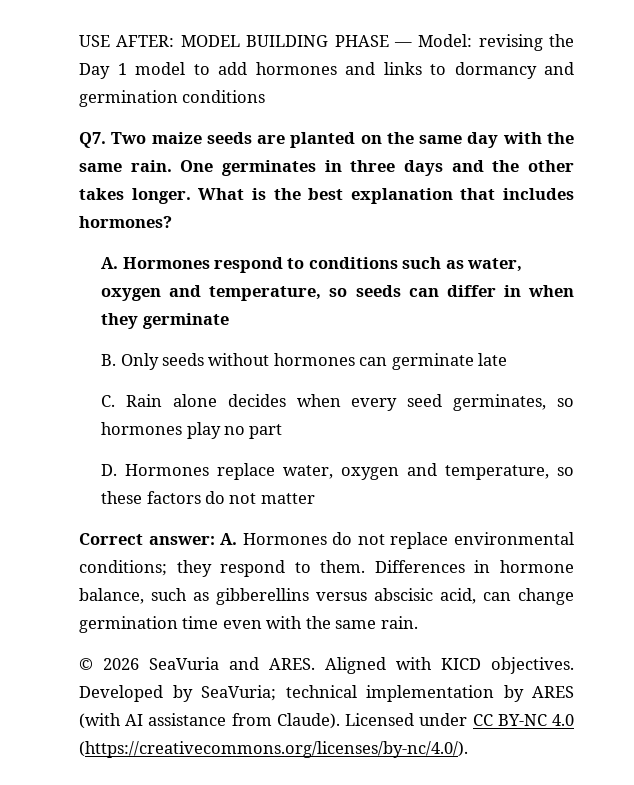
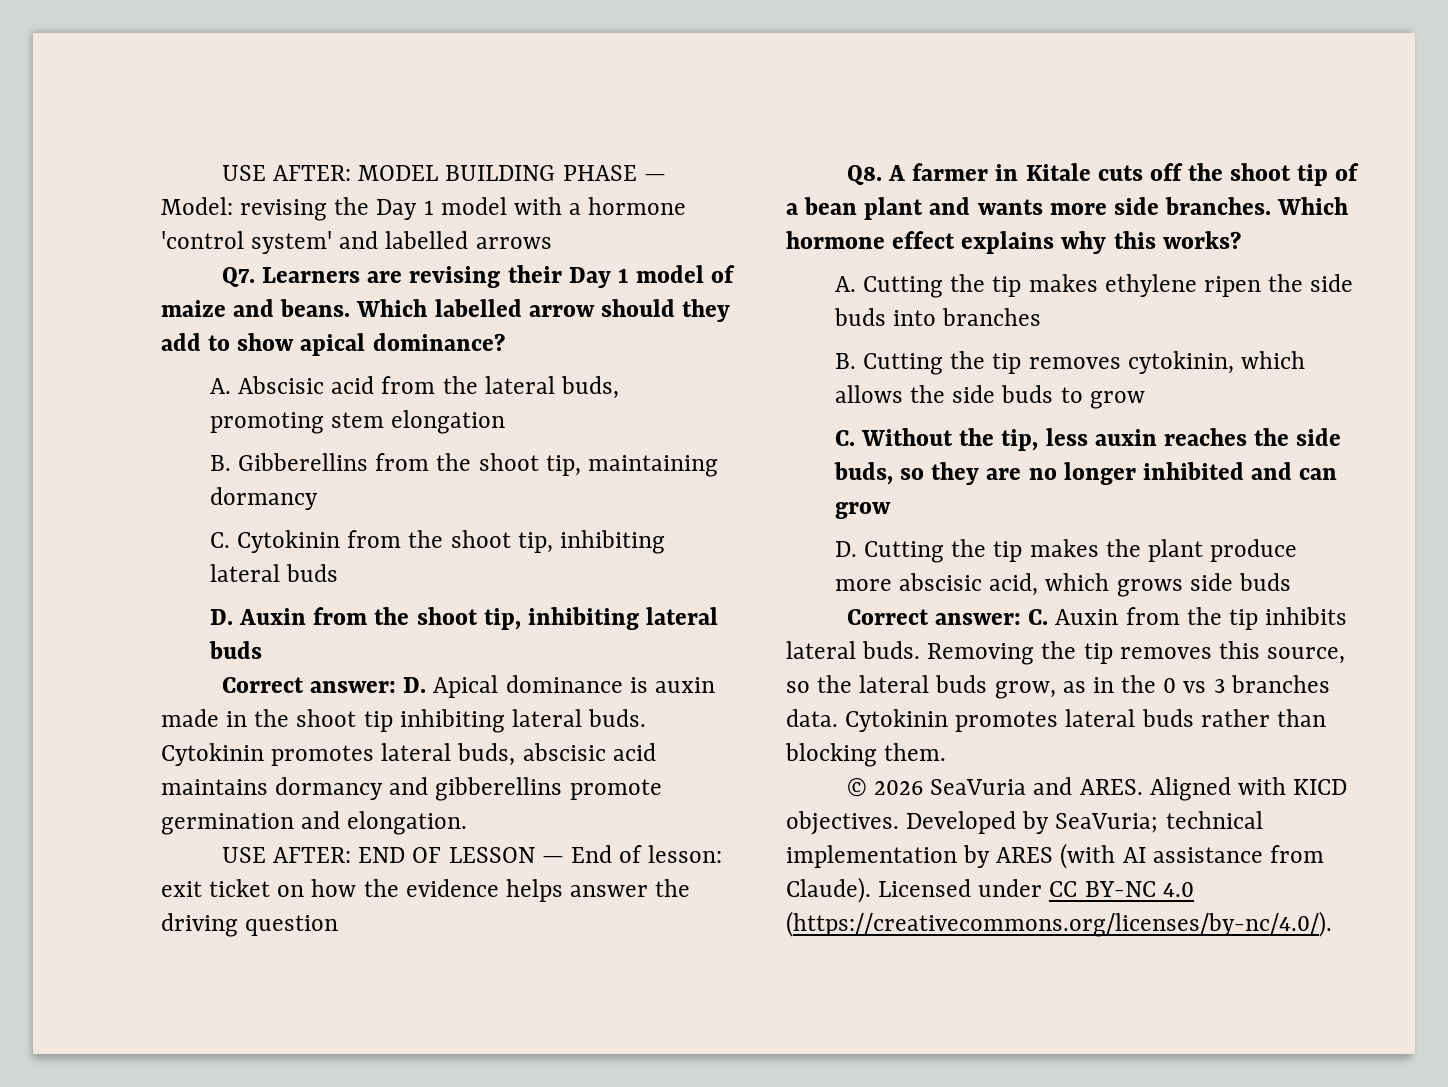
- USE AFTER: MODEL BUILDING PHASE — Model: revising the Day 1 model to add hormones and links to dormancy and germination conditions
- Q7. Two maize seeds are planted on the same day with the same rain. One germinates in three days and the other takes longer. What is the best explanation that includes hormones?
- A. Hormones respond to conditions such as water, oxygen and temperature, so seeds can differ in when they germinate
- B. Only seeds without hormones can germinate late
- C. Rain alone decides when every seed germinates, so hormones play no part
- D. Hormones replace water, oxygen and temperature, so these factors do not matter
- Correct answer: A. Hormones do not replace environmental conditions; they respond to them. Differences in hormone balance, such as gibberellins versus abscisic acid, can change germination time even with the same rain.
+ USE AFTER: MODEL BUILDING PHASE — Model: revising the Day 1 model with a hormone 'control system' and labelled arrows
+ Q7. Learners are revising their Day 1 model of maize and beans. Which labelled arrow should they add to show apical dominance?
+ A. Abscisic acid from the lateral buds, promoting stem elongation
+ B. Gibberellins from the shoot tip, maintaining dormancy
+ C. Cytokinin from the shoot tip, inhibiting lateral buds
+ D. Auxin from the shoot tip, inhibiting lateral buds
+ Correct answer: D. Apical dominance is auxin made in the shoot tip inhibiting lateral buds. Cytokinin promotes lateral buds, abscisic acid maintains dormancy and gibberellins promote germination and elongation.
+ USE AFTER: END OF LESSON — End of lesson: exit ticket on how the evidence helps answer the driving question
+ Q8. A farmer in Kitale cuts off the shoot tip of a bean plant and wants more side branches. Which hormone effect explains why this works?
+ A. Cutting the tip makes ethylene ripen the side buds into branches
+ B. Cutting the tip removes cytokinin, which allows the side buds to grow
+ C. Without the tip, less auxin reaches the side buds, so they are no longer inhibited and can grow
+ D. Cutting the tip makes the plant produce more abscisic acid, which grows side buds
+ Correct answer: C. Auxin from the tip inhibits lateral buds. Removing the tip removes this source, so the lateral buds grow, as in the 0 vs 3 branches data. Cytokinin promotes lateral buds rather than blocking them.

